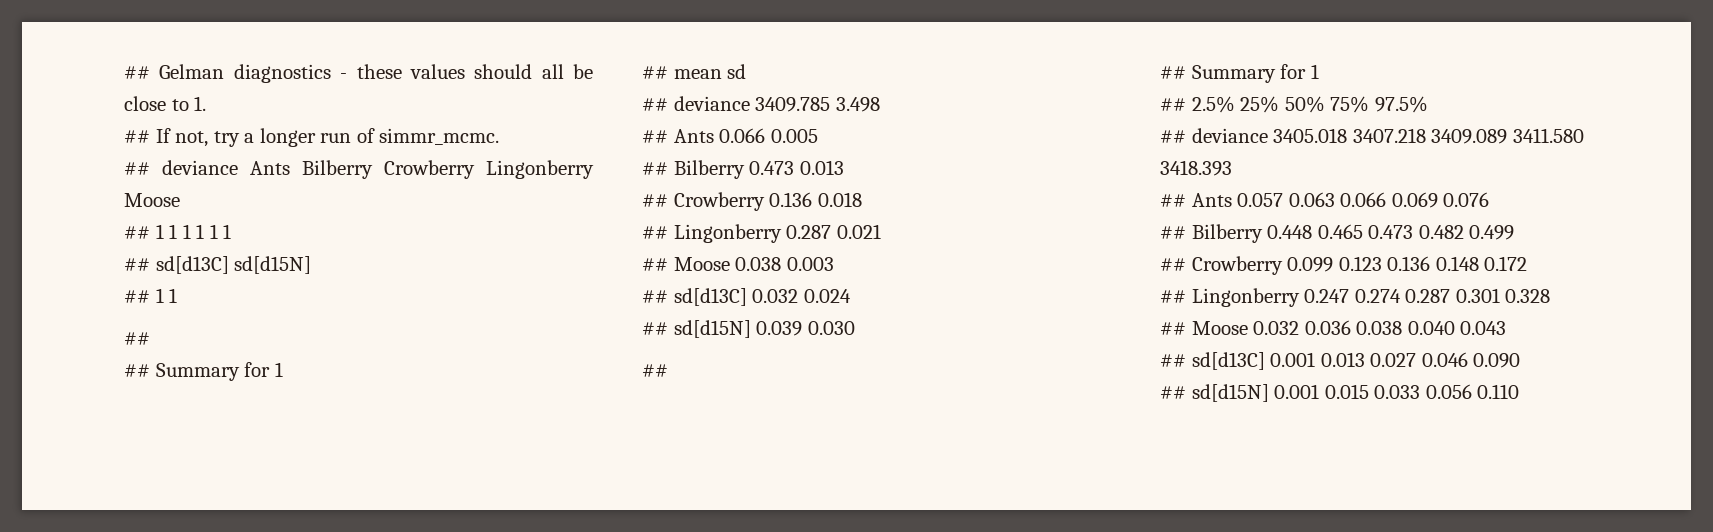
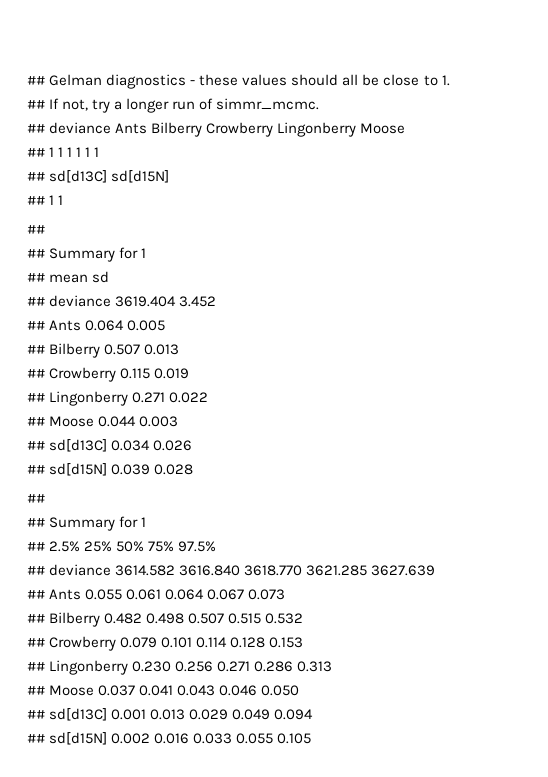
- ## deviance 3409.785 3.498
- ## Ants 0.066 0.005
+ ## deviance 3619.404 3.452
+ ## Ants 0.064 0.005
- ## Bilberry 0.473 0.013
+ ## Bilberry 0.507 0.013
- ## Crowberry 0.136 0.018
- ## Lingonberry 0.287 0.021
- ## Moose 0.038 0.003
+ ## Crowberry 0.115 0.019
+ ## Lingonberry 0.271 0.022
+ ## Moose 0.044 0.003
- ## sd[d13C] 0.032 0.024
+ ## sd[d13C] 0.034 0.026
- ## sd[d15N] 0.039 0.030
+ ## sd[d15N] 0.039 0.028
- ## deviance 3405.018 3407.218 3409.089 3411.580 3418.393
- ## Ants 0.057 0.063 0.066 0.069 0.076
- ## Bilberry 0.448 0.465 0.473 0.482 0.499
- ## Crowberry 0.099 0.123 0.136 0.148 0.172
- ## Lingonberry 0.247 0.274 0.287 0.301 0.328
- ## Moose 0.032 0.036 0.038 0.040 0.043
+ ## deviance 3614.582 3616.840 3618.770 3621.285 3627.639
+ ## Ants 0.055 0.061 0.064 0.067 0.073
+ ## Bilberry 0.482 0.498 0.507 0.515 0.532
+ ## Crowberry 0.079 0.101 0.114 0.128 0.153
+ ## Lingonberry 0.230 0.256 0.271 0.286 0.313
+ ## Moose 0.037 0.041 0.043 0.046 0.050
- ## sd[d13C] 0.001 0.013 0.027 0.046 0.090
- ## sd[d15N] 0.001 0.015 0.033 0.056 0.110
+ ## sd[d13C] 0.001 0.013 0.029 0.049 0.094
+ ## sd[d15N] 0.002 0.016 0.033 0.055 0.105

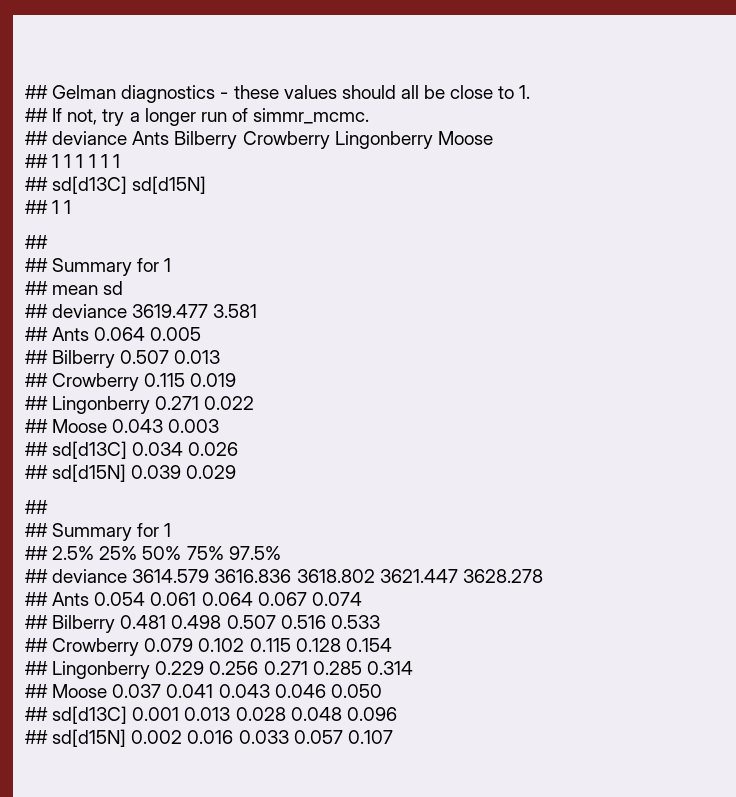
- ## deviance 3619.404 3.452
+ ## deviance 3619.477 3.581
- ## Moose 0.044 0.003
+ ## Moose 0.043 0.003
- ## sd[d15N] 0.039 0.028
+ ## sd[d15N] 0.039 0.029
- ## deviance 3614.582 3616.840 3618.770 3621.285 3627.639
- ## Ants 0.055 0.061 0.064 0.067 0.073
- ## Bilberry 0.482 0.498 0.507 0.515 0.532
+ ## deviance 3614.579 3616.836 3618.802 3621.447 3628.278
+ ## Ants 0.054 0.061 0.064 0.067 0.074
+ ## Bilberry 0.481 0.498 0.507 0.516 0.533
- ## Crowberry 0.079 0.101 0.114 0.128 0.153
- ## Lingonberry 0.230 0.256 0.271 0.286 0.313
+ ## Crowberry 0.079 0.102 0.115 0.128 0.154
+ ## Lingonberry 0.229 0.256 0.271 0.285 0.314
- ## sd[d13C] 0.001 0.013 0.029 0.049 0.094
+ ## sd[d13C] 0.001 0.013 0.028 0.048 0.096
- ## sd[d15N] 0.002 0.016 0.033 0.055 0.105
+ ## sd[d15N] 0.002 0.016 0.033 0.057 0.107

